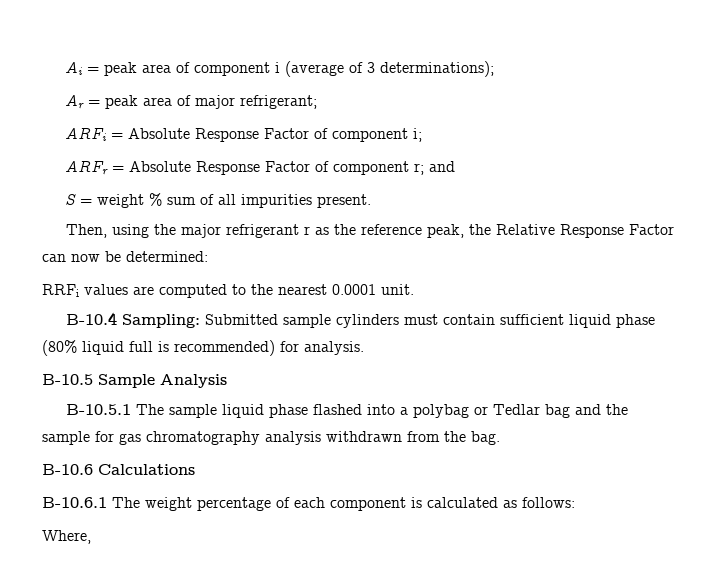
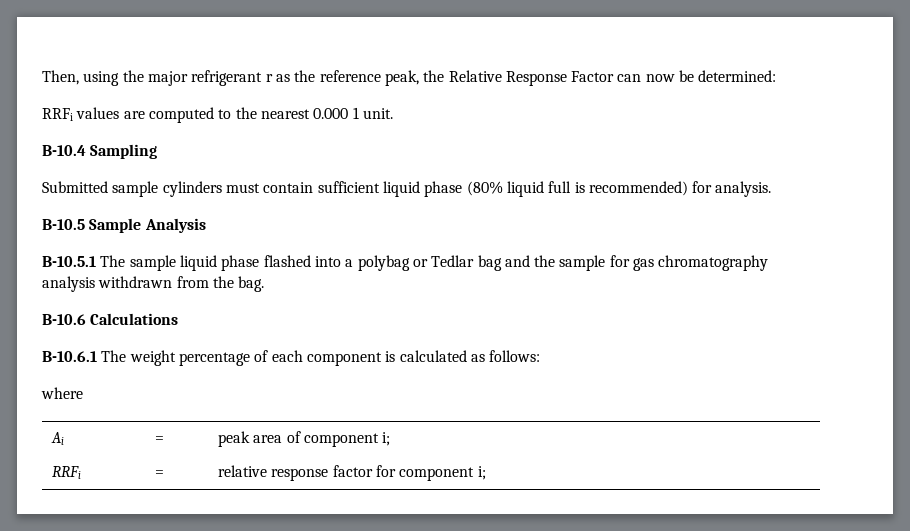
- Ai = peak area of component i (average of 3 determinations);
- Ar = peak area of major refrigerant;
- ARFi = Absolute Response Factor of component i;
- ARFr = Absolute Response Factor of component r; and
- S = weight % sum of all impurities present.
- RRFi values are computed to the nearest 0.0001 unit.
+ RRFi values are computed to the nearest 0.000 1 unit.
- B-10.4 Sampling: Submitted sample cylinders must contain sufficient liquid phase (80% liquid full is recommended) for analysis.
+ B-10.4 Sampling
+ Submitted sample cylinders must contain sufficient liquid phase (80% liquid full is recommended) for analysis.
- Where,
+ where
+ Ai | = | peak area of component i;
+ RRFi | = | relative response factor for component i;

